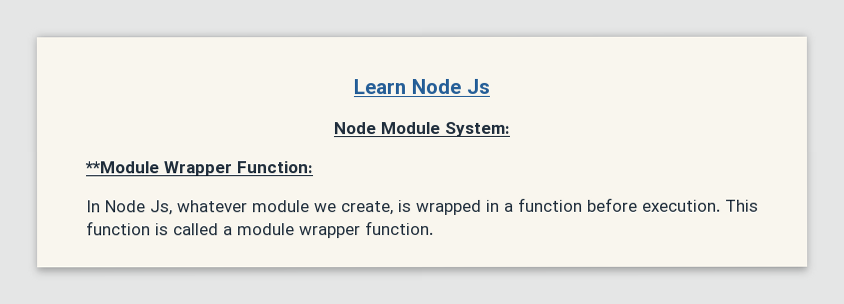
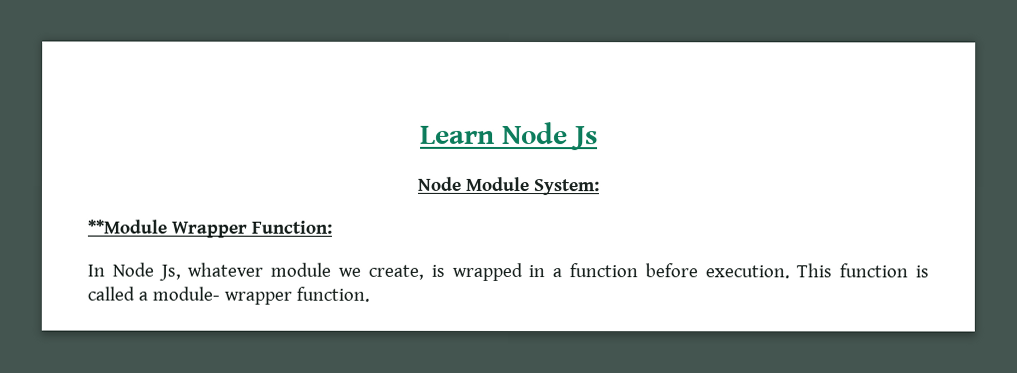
- This function is called a module wrapper function.
+ This function is called a module- wrapper function.

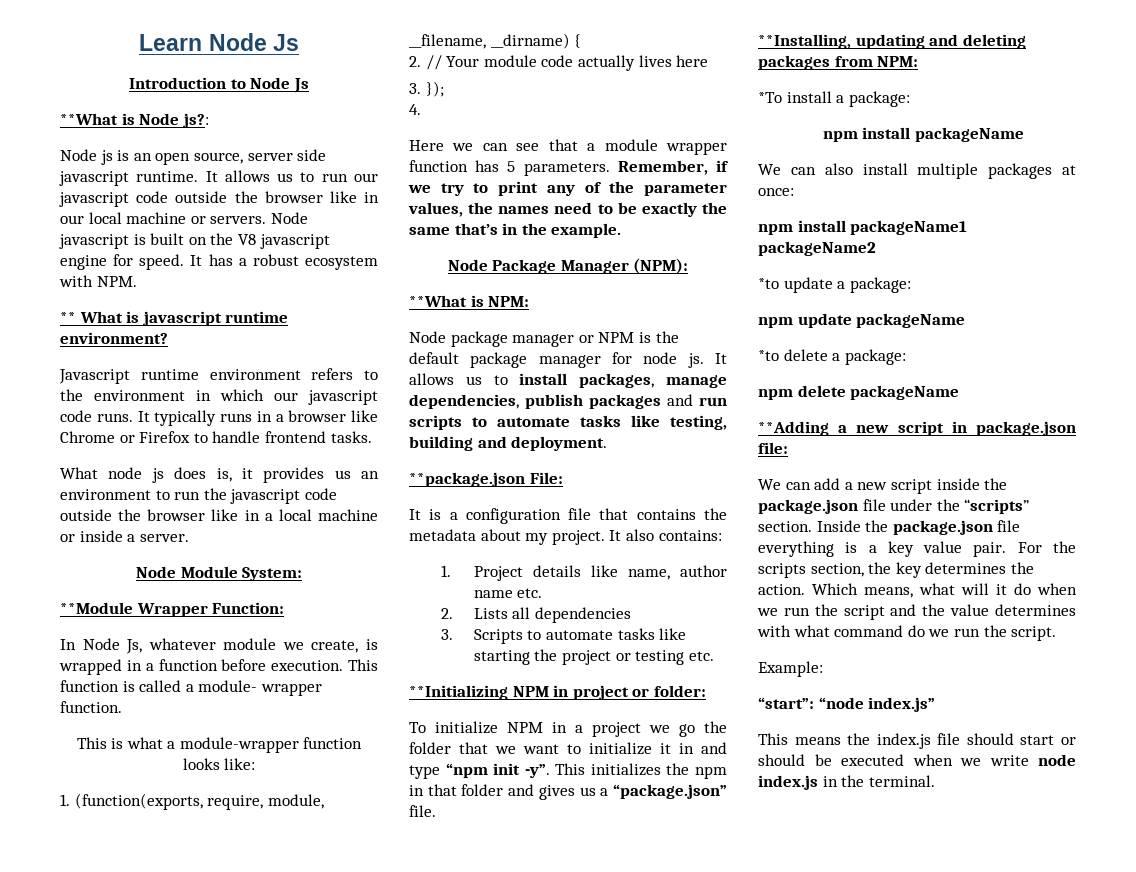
+ Introduction to Node Js
+ **What is Node js?:
+ Node js is an open source, server side javascript runtime. It allows us to run our javascript code outside the browser like in our local machine or servers. Node javascript is built on the V8 javascript engine for speed. It has a robust ecosystem with NPM.
+ ** What is javascript runtime environment?
+ Javascript runtime environment refers to the environment in which our javascript code runs. It typically runs in a browser like Chrome or Firefox to handle frontend tasks.
+ What node js does is, it provides us an environment to run the javascript code outside the browser like in a local machine or inside a server.
+ This is what a module-wrapper function looks like:
+ 1. (function(exports, require, module, __filename, __dirname) {
+ 2. // Your module code actually lives here
+ 3. });
+ 4.
+ Here we can see that a module wrapper function has 5 parameters. Remember, if we try to print any of the parameter values, the names need to be exactly the same that’s in the example.
+ Node Package Manager (NPM):
+ **What is NPM:
+ Node package manager or NPM is the default package manager for node js. It allows us to install packages, manage dependencies, publish packages and run scripts to automate tasks like testing, building and deployment.
+ **package.json File:
+ It is a configuration file that contains the metadata about my project. It also contains:
+ 1. Project details like name, author name etc.
+ 2. Lists all dependencies
+ 3. Scripts to automate tasks like starting the project or testing etc.
+ **Initializing NPM in project or folder:
+ To initialize NPM in a project we go the folder that we want to initialize it in and type “npm init -y”. This initializes the npm in that folder and gives us a “package.json” file.
+ **Installing, updating and deleting packages from NPM:
+ *To install a package:
+ npm install packageName
+ We can also install multiple packages at once:
+ npm install packageName1 packageName2
+ *to update a package:
+ npm update packageName
+ *to delete a package:
+ npm delete packageName
+ **Adding a new script in package.json file:
+ We can add a new script inside the package.json file under the “scripts” section. Inside the package.json file everything is a key value pair. For the scripts section, the key determines the action. Which means, what will it do when we run the script and the value determines with what command do we run the script.
+ Example:
+ “start”: “node index.js”
+ This means the index.js file should start or should be executed when we write node index.js in the terminal.

